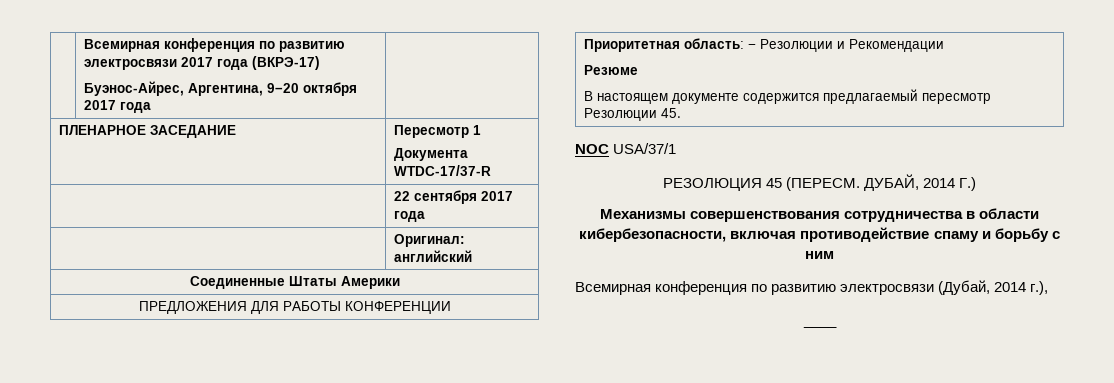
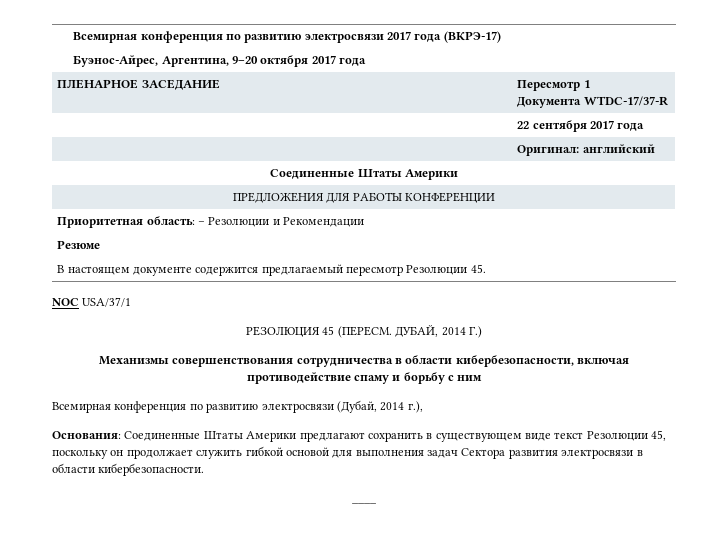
+ Основания: Соединенные Штаты Америки предлагают сохранить в существующем виде текст Резолюции 45, поскольку он продолжает служить гибкой основой для выполнения задач Сектора развития электросвязи в области кибербезопасности.

